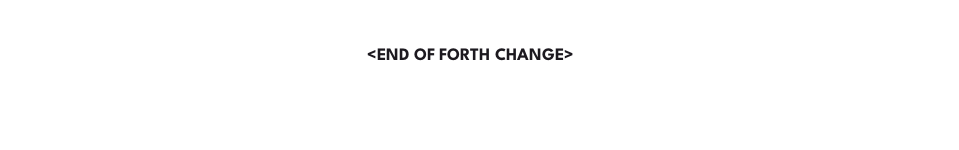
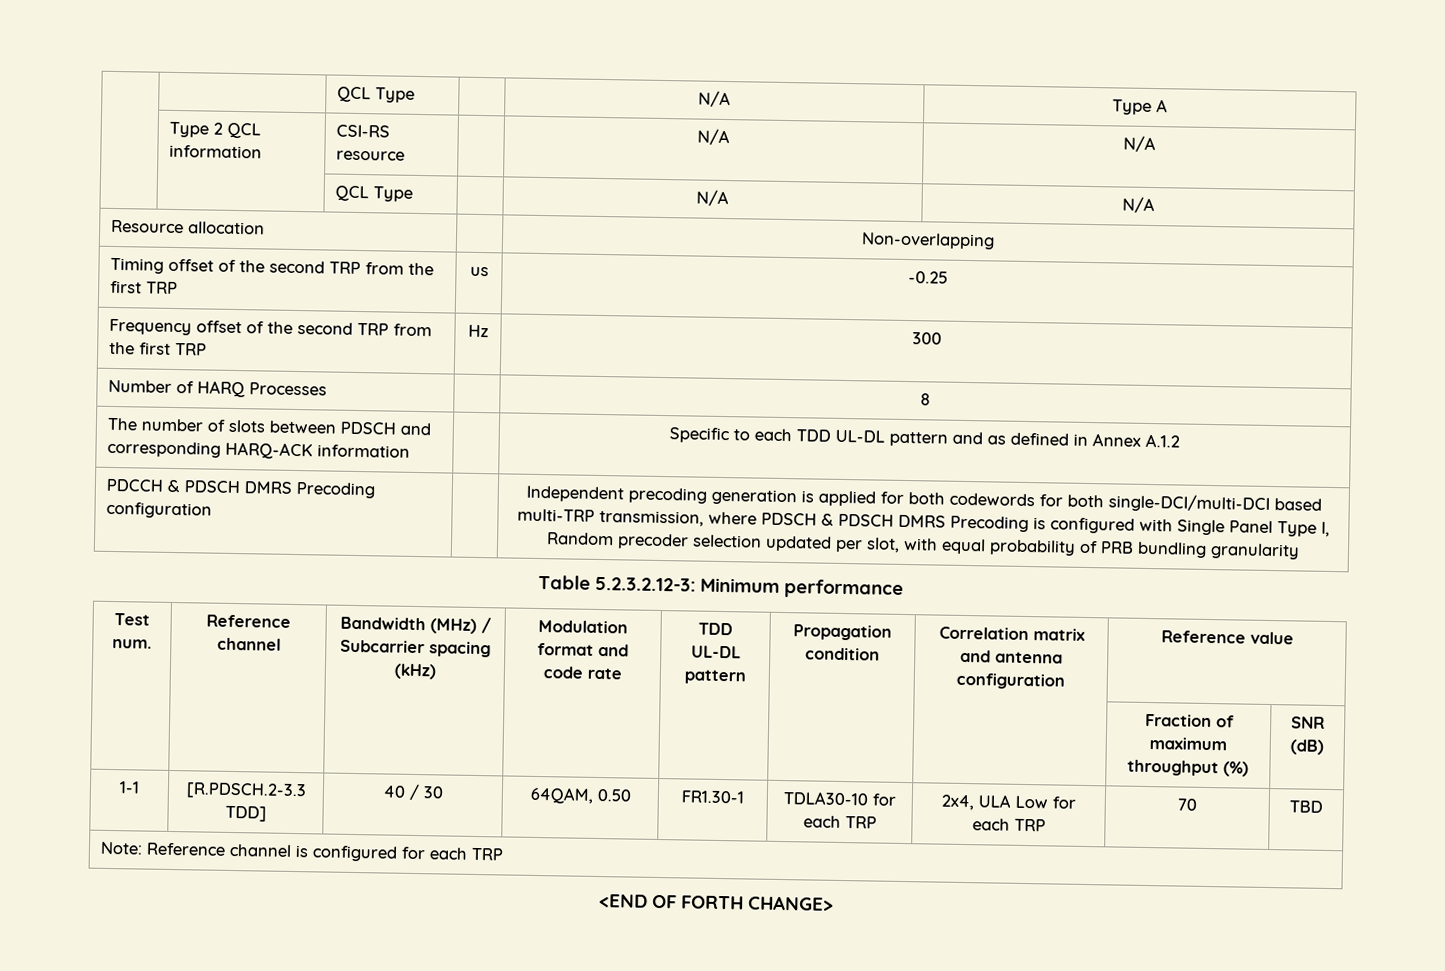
+ | | QCL Type | | N/A | Type A
+ | Type 2 QCL information | CSI-RS resource | | N/A | N/A
+ | | QCL Type | | N/A | N/A
+ Resource allocation | | Non-overlapping
+ Timing offset of the second TRP from the first TRP | us | -0.25
+ Frequency offset of the second TRP from the first TRP | Hz | 300
+ Number of HARQ Processes | | 8
+ The number of slots between PDSCH and corresponding HARQ-ACK information | | Specific to each TDD UL-DL pattern and as defined in Annex A.1.2
+ PDCCH & PDSCH DMRS Precoding configuration | | Independent precoding generation is applied for both codewords for both single-DCI/multi-DCI based multi-TRP transmission, where PDSCH & PDSCH DMRS Precoding is configured with Single Panel Type I, Random precoder selection updated per slot, with equal probability of PRB bundling granularity
+ Table 5.2.3.2.12-3: Minimum performance
+ Test num. | Reference channel | Bandwidth (MHz) / Subcarrier spacing (kHz) | Modulation format and code rate | TDD UL-DL pattern | Propagation condition | Correlation matrix and antenna configuration | Reference value
+ | | | | | | | Fraction of maximum throughput (%) | SNR (dB)
+ 1-1 | [R.PDSCH.2-3.3 TDD] | 40 / 30 | 64QAM, 0.50 | FR1.30-1 | TDLA30-10 for each TRP | 2x4, ULA Low for each TRP | 70 | TBD
+ Note: Reference channel is configured for each TRP

